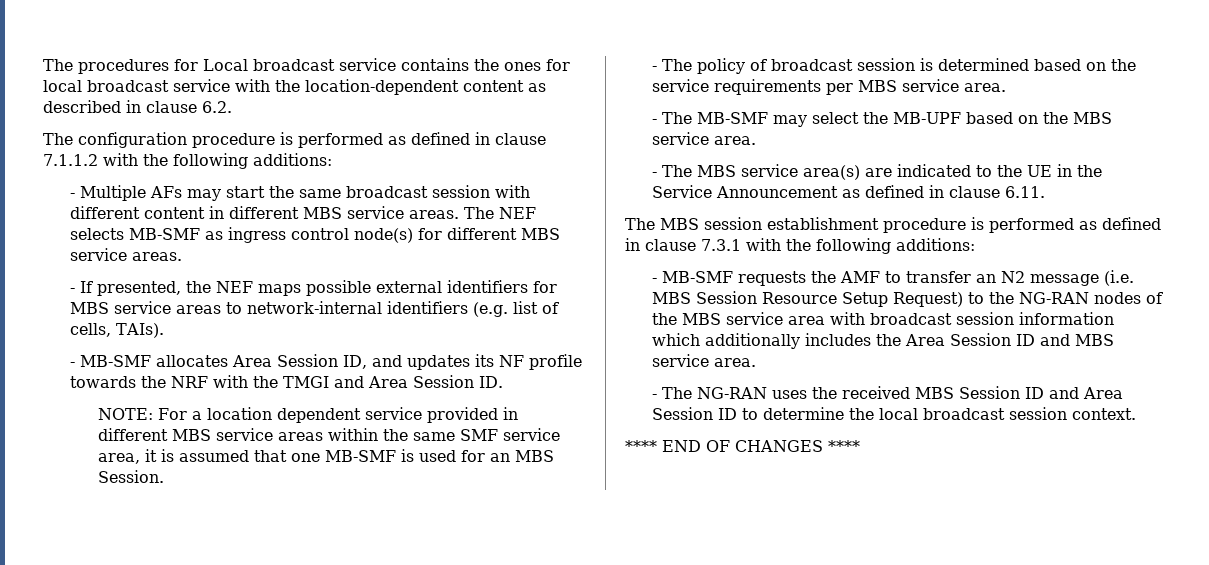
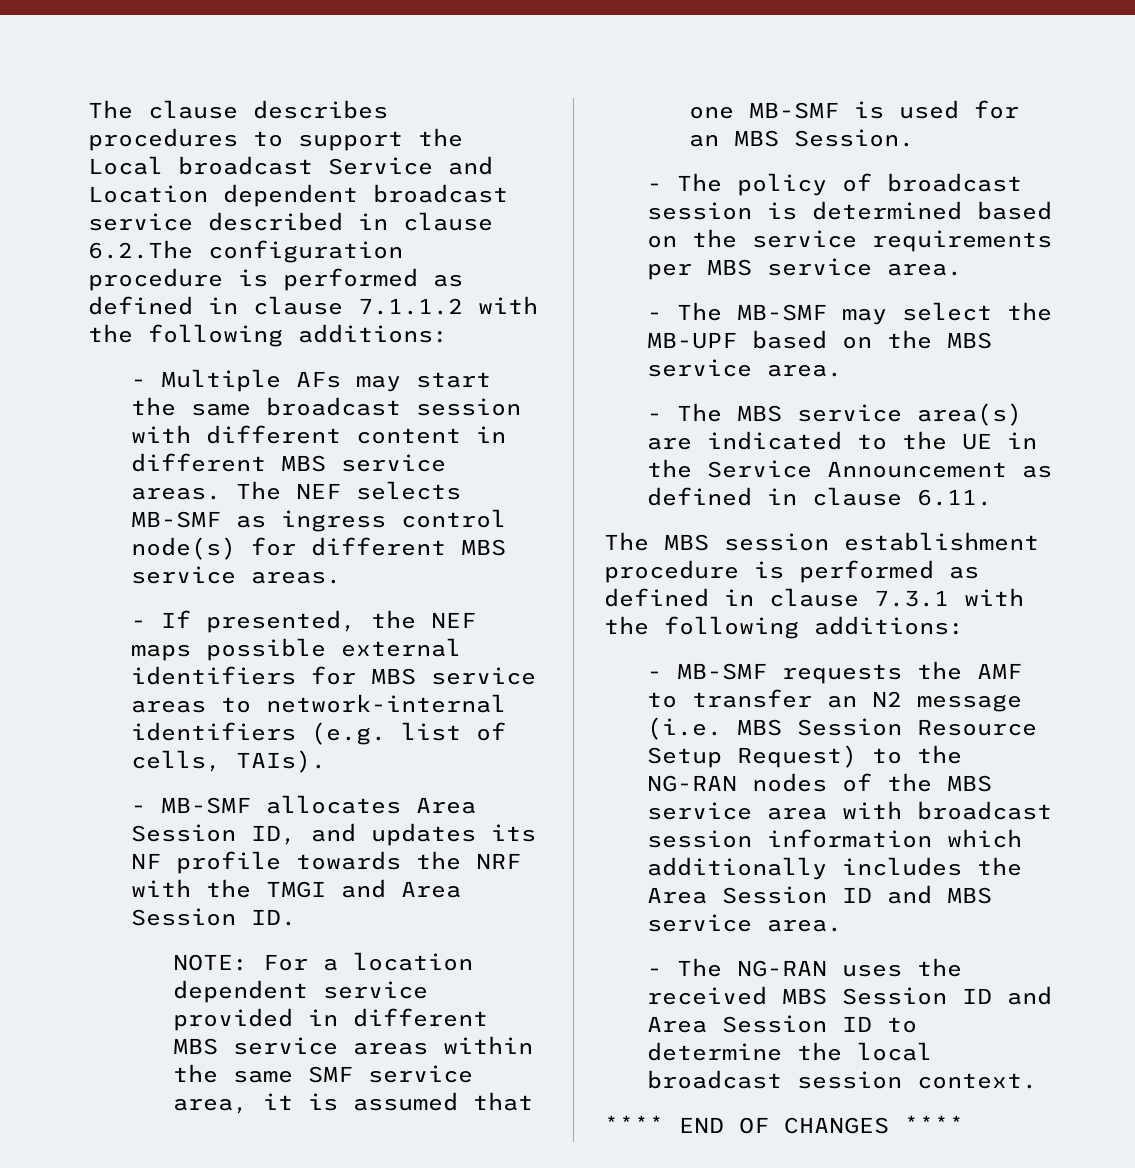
- The procedures for Local broadcast service contains the ones for local broadcast service with the location-dependent content as described in clause 6.2.
- The configuration procedure is performed as defined in clause 7.1.1.2 with the following additions:
+ The clause describes procedures to support the Local broadcast Service and Location dependent broadcast service described in clause 6.2.The configuration procedure is performed as defined in clause 7.1.1.2 with the following additions:

